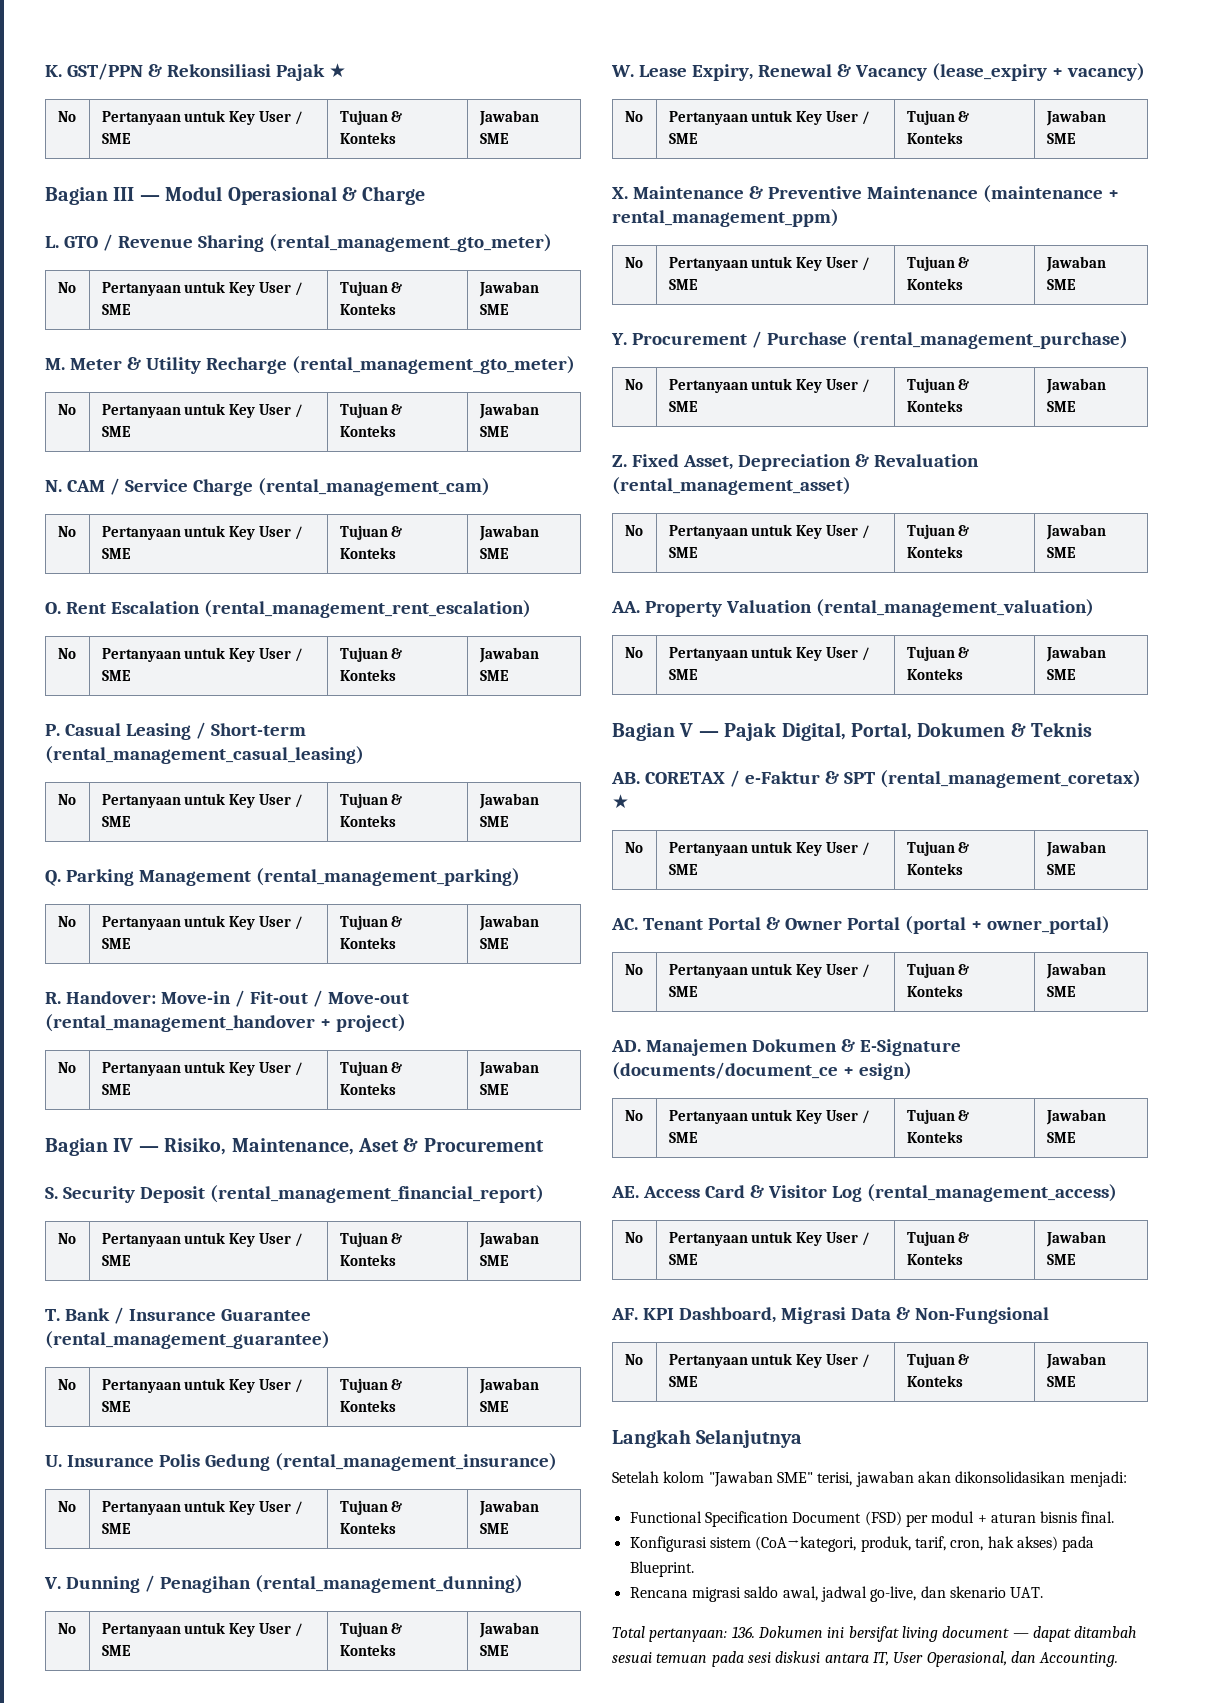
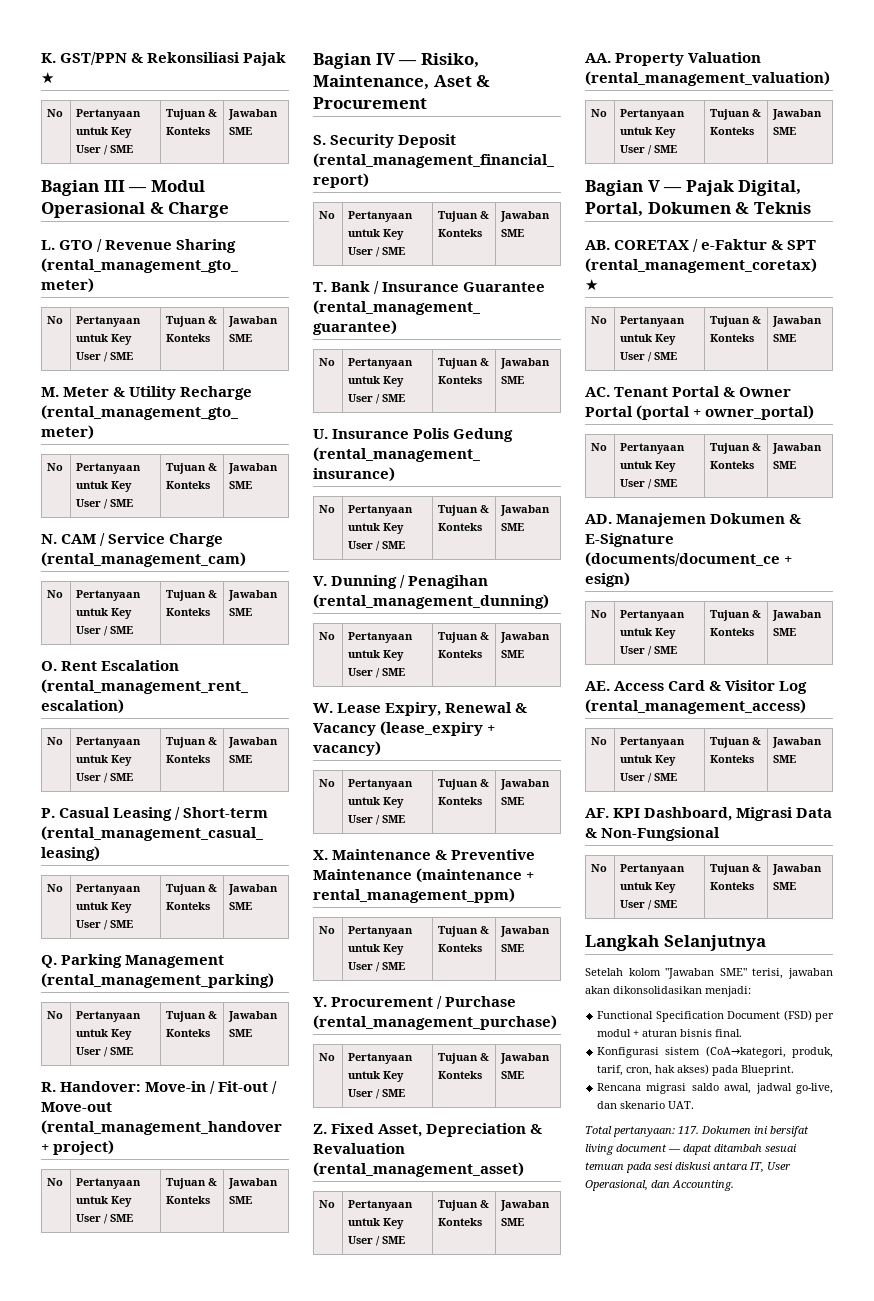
- Total pertanyaan: 136. Dokumen ini bersifat living document — dapat ditambah sesuai temuan pada sesi diskusi antara IT, User Operasional, dan Accounting.
+ Total pertanyaan: 117. Dokumen ini bersifat living document — dapat ditambah sesuai temuan pada sesi diskusi antara IT, User Operasional, dan Accounting.

